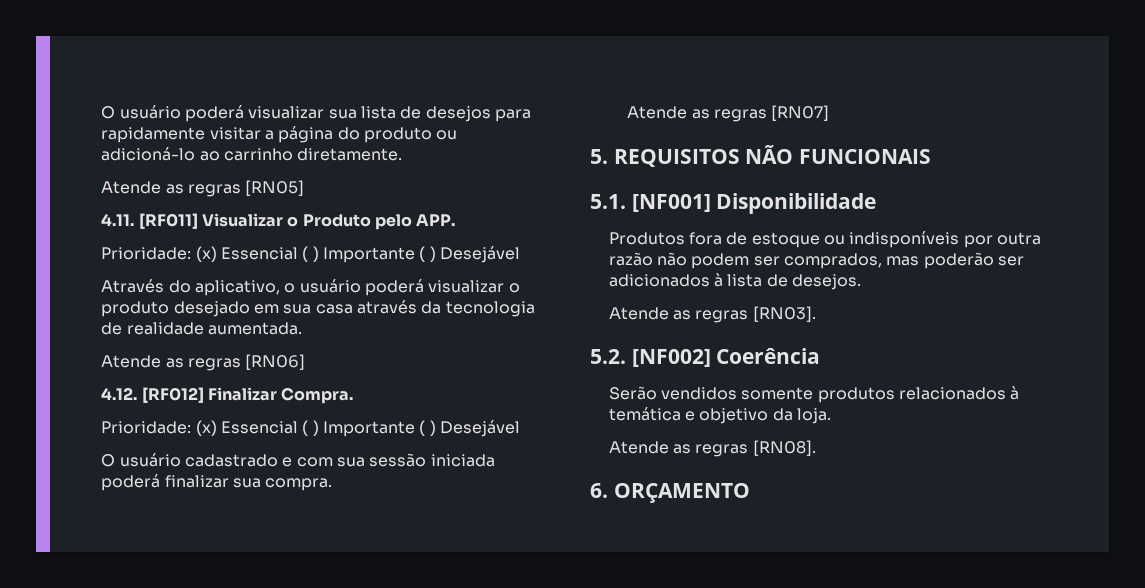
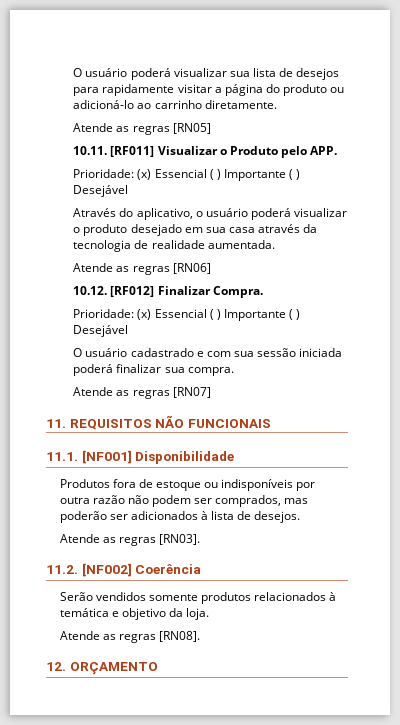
- 4.11. [RF011] Visualizar o Produto pelo APP.
+ 10.11. [RF011] Visualizar o Produto pelo APP.
- 4.12. [RF012] Finalizar Compra.
+ 10.12. [RF012] Finalizar Compra.
- 5. REQUISITOS NÃO FUNCIONAIS
+ 11. REQUISITOS NÃO FUNCIONAIS
- 5.1. [NF001] Disponibilidade
+ 11.1. [NF001] Disponibilidade
- 5.2. [NF002] Coerência
+ 11.2. [NF002] Coerência
- 6. ORÇAMENTO
+ 12. ORÇAMENTO

